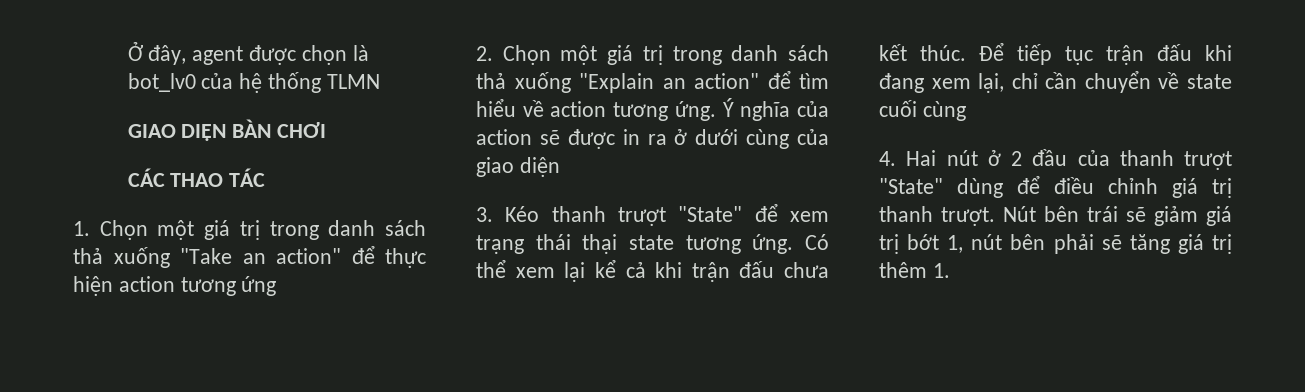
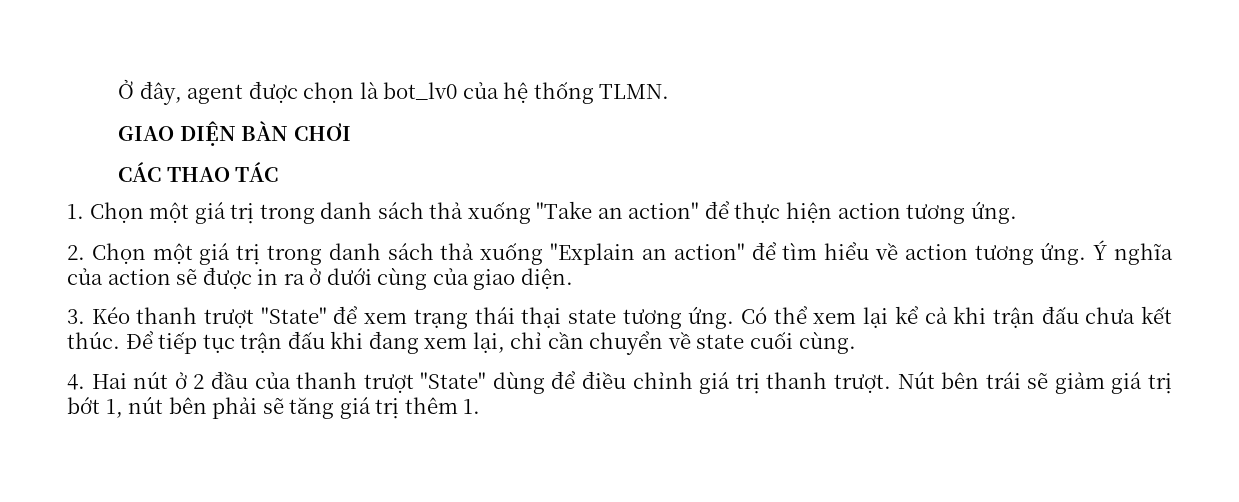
- Ở đây, agent được chọn là bot_lv0 của hệ thống TLMN
+ Ở đây, agent được chọn là bot_lv0 của hệ thống TLMN.
- 1. Chọn một giá trị trong danh sách thả xuống "Take an action" để thực hiện action tương ứng
+ 1. Chọn một giá trị trong danh sách thả xuống "Take an action" để thực hiện action tương ứng.
- Ý nghĩa của action sẽ được in ra ở dưới cùng của giao diện
+ Ý nghĩa của action sẽ được in ra ở dưới cùng của giao diện.
- Để tiếp tục trận đấu khi đang xem lại, chỉ cần chuyển về state cuối cùng
+ Để tiếp tục trận đấu khi đang xem lại, chỉ cần chuyển về state cuối cùng.

